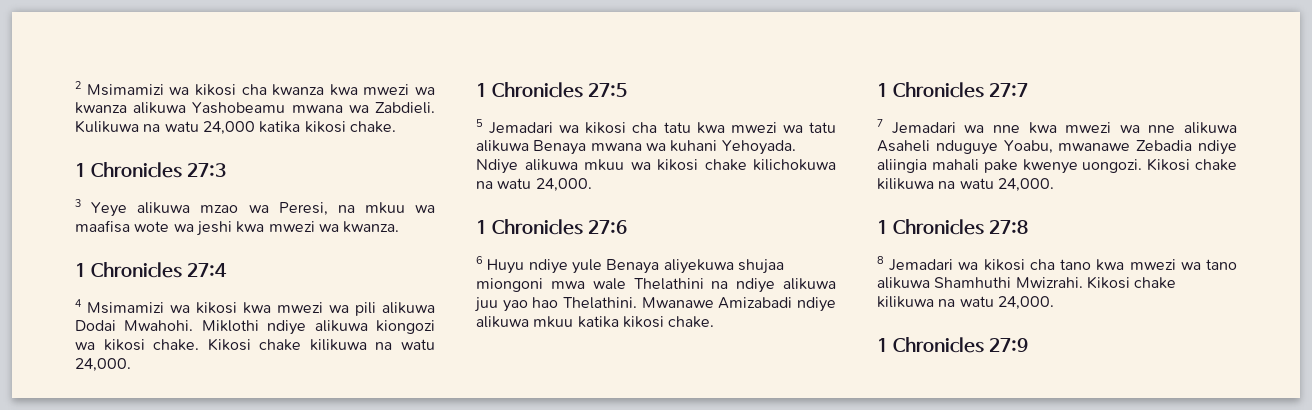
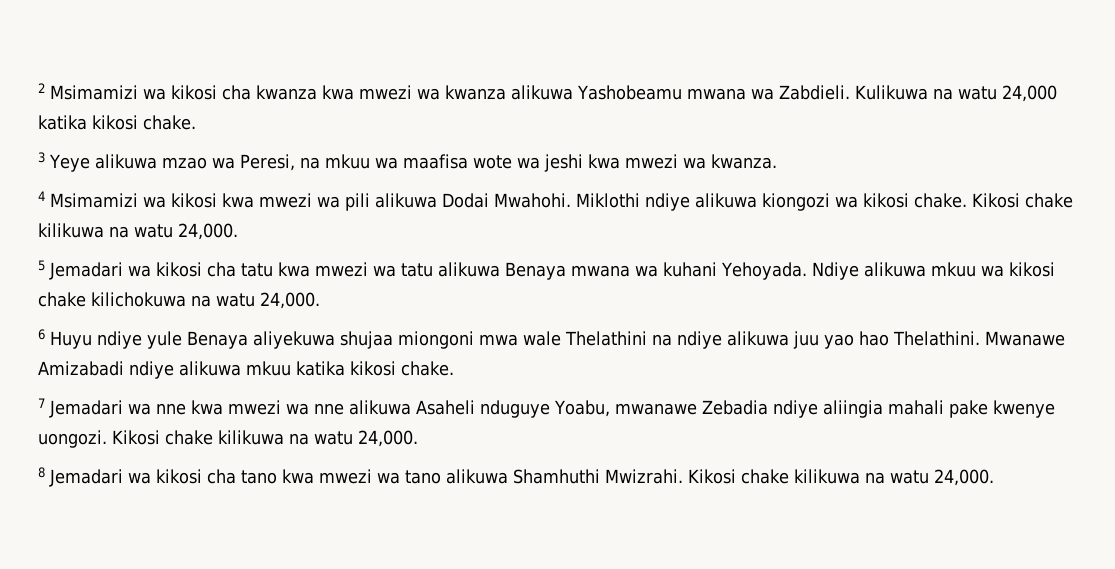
- 1 Chronicles 27:3
- 1 Chronicles 27:4
- 1 Chronicles 27:5
- 1 Chronicles 27:6
- 1 Chronicles 27:7
- 1 Chronicles 27:8
- 1 Chronicles 27:9

